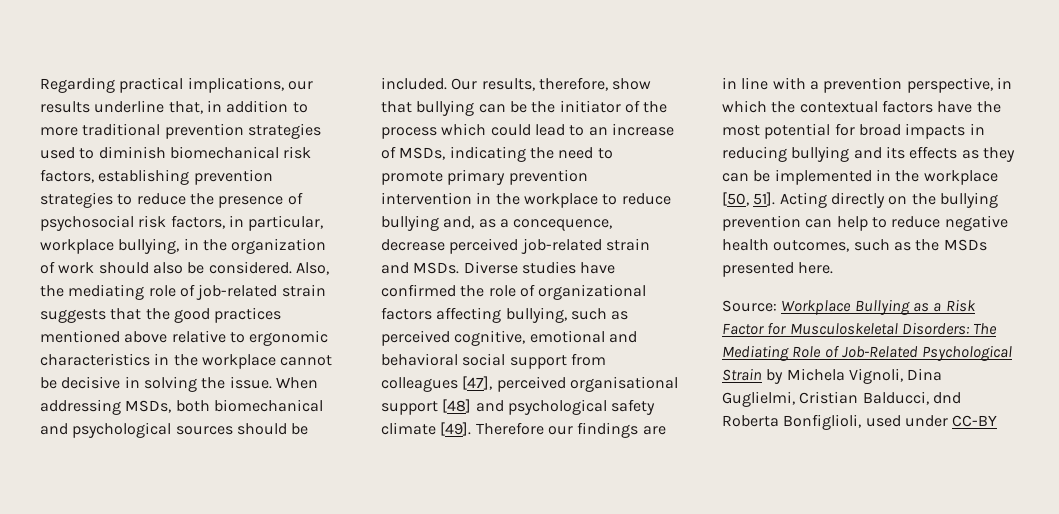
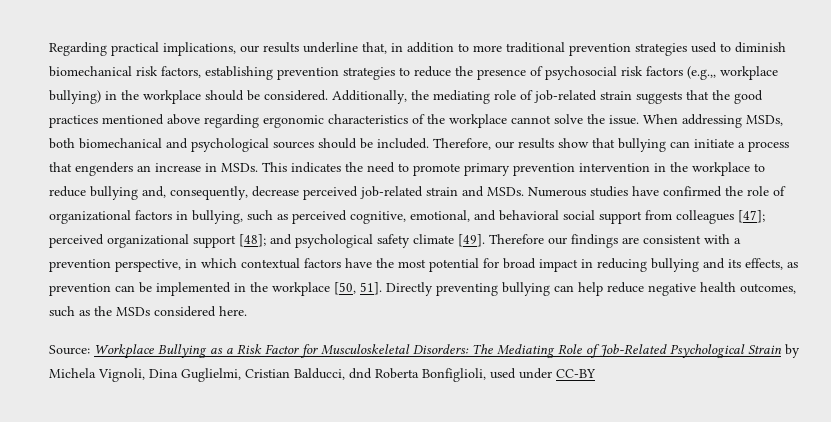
- Regarding practical implications, our results underline that, in addition to more traditional prevention strategies used to diminish biomechanical risk factors, establishing prevention strategies to reduce the presence of psychosocial risk factors, in particular, workplace bullying, in the organization of work should also be considered.
+ Regarding practical implications, our results underline that, in addition to more traditional prevention strategies used to diminish biomechanical risk factors, establishing prevention strategies to reduce the presence of psychosocial risk factors (e.g.,, workplace bullying) in the workplace should be considered.
- Also, the mediating role of job-related strain suggests that the good practices mentioned above relative to ergonomic characteristics in the workplace cannot be decisive in solving the issue.
+ Additionally, the mediating role of job-related strain suggests that the good practices mentioned above regarding ergonomic characteristics of the workplace cannot solve the issue.
- Our results, therefore, show that bullying can be the initiator of the process which could lead to an increase of MSDs, indicating the need to promote primary prevention intervention in the workplace to reduce bullying and, as a concequence, decrease perceived job-related strain and MSDs.
+ Therefore, our results show that bullying can initiate a process that engenders an increase in MSDs. This indicates the need to promote primary prevention intervention in the workplace to reduce bullying and, consequently, decrease perceived job-related strain and MSDs.
- Diverse studies have confirmed the role of organizational factors affecting bullying, such as perceived cognitive, emotional and behavioral social support from colleagues [47], perceived organisational support [48] and psychological safety climate [49].
+ Numerous studies have confirmed the role of organizational factors in bullying, such as perceived cognitive, emotional, and behavioral social support from colleagues [47]; perceived organizational support [48]; and psychological safety climate [49].
- Therefore our findings are in line with a prevention perspective, in which the contextual factors have the most potential for broad impacts in reducing bullying and its effects as they can be implemented in the workplace [50, 51].
+ Therefore our findings are consistent with a prevention perspective, in which contextual factors have the most potential for broad impact in reducing bullying and its effects, as prevention can be implemented in the workplace [50, 51].
- Acting directly on the bullying prevention can help to reduce negative health outcomes, such as the MSDs presented here.
+ Directly preventing bullying can help reduce negative health outcomes, such as the MSDs considered here.

